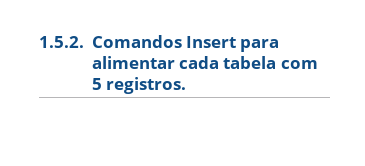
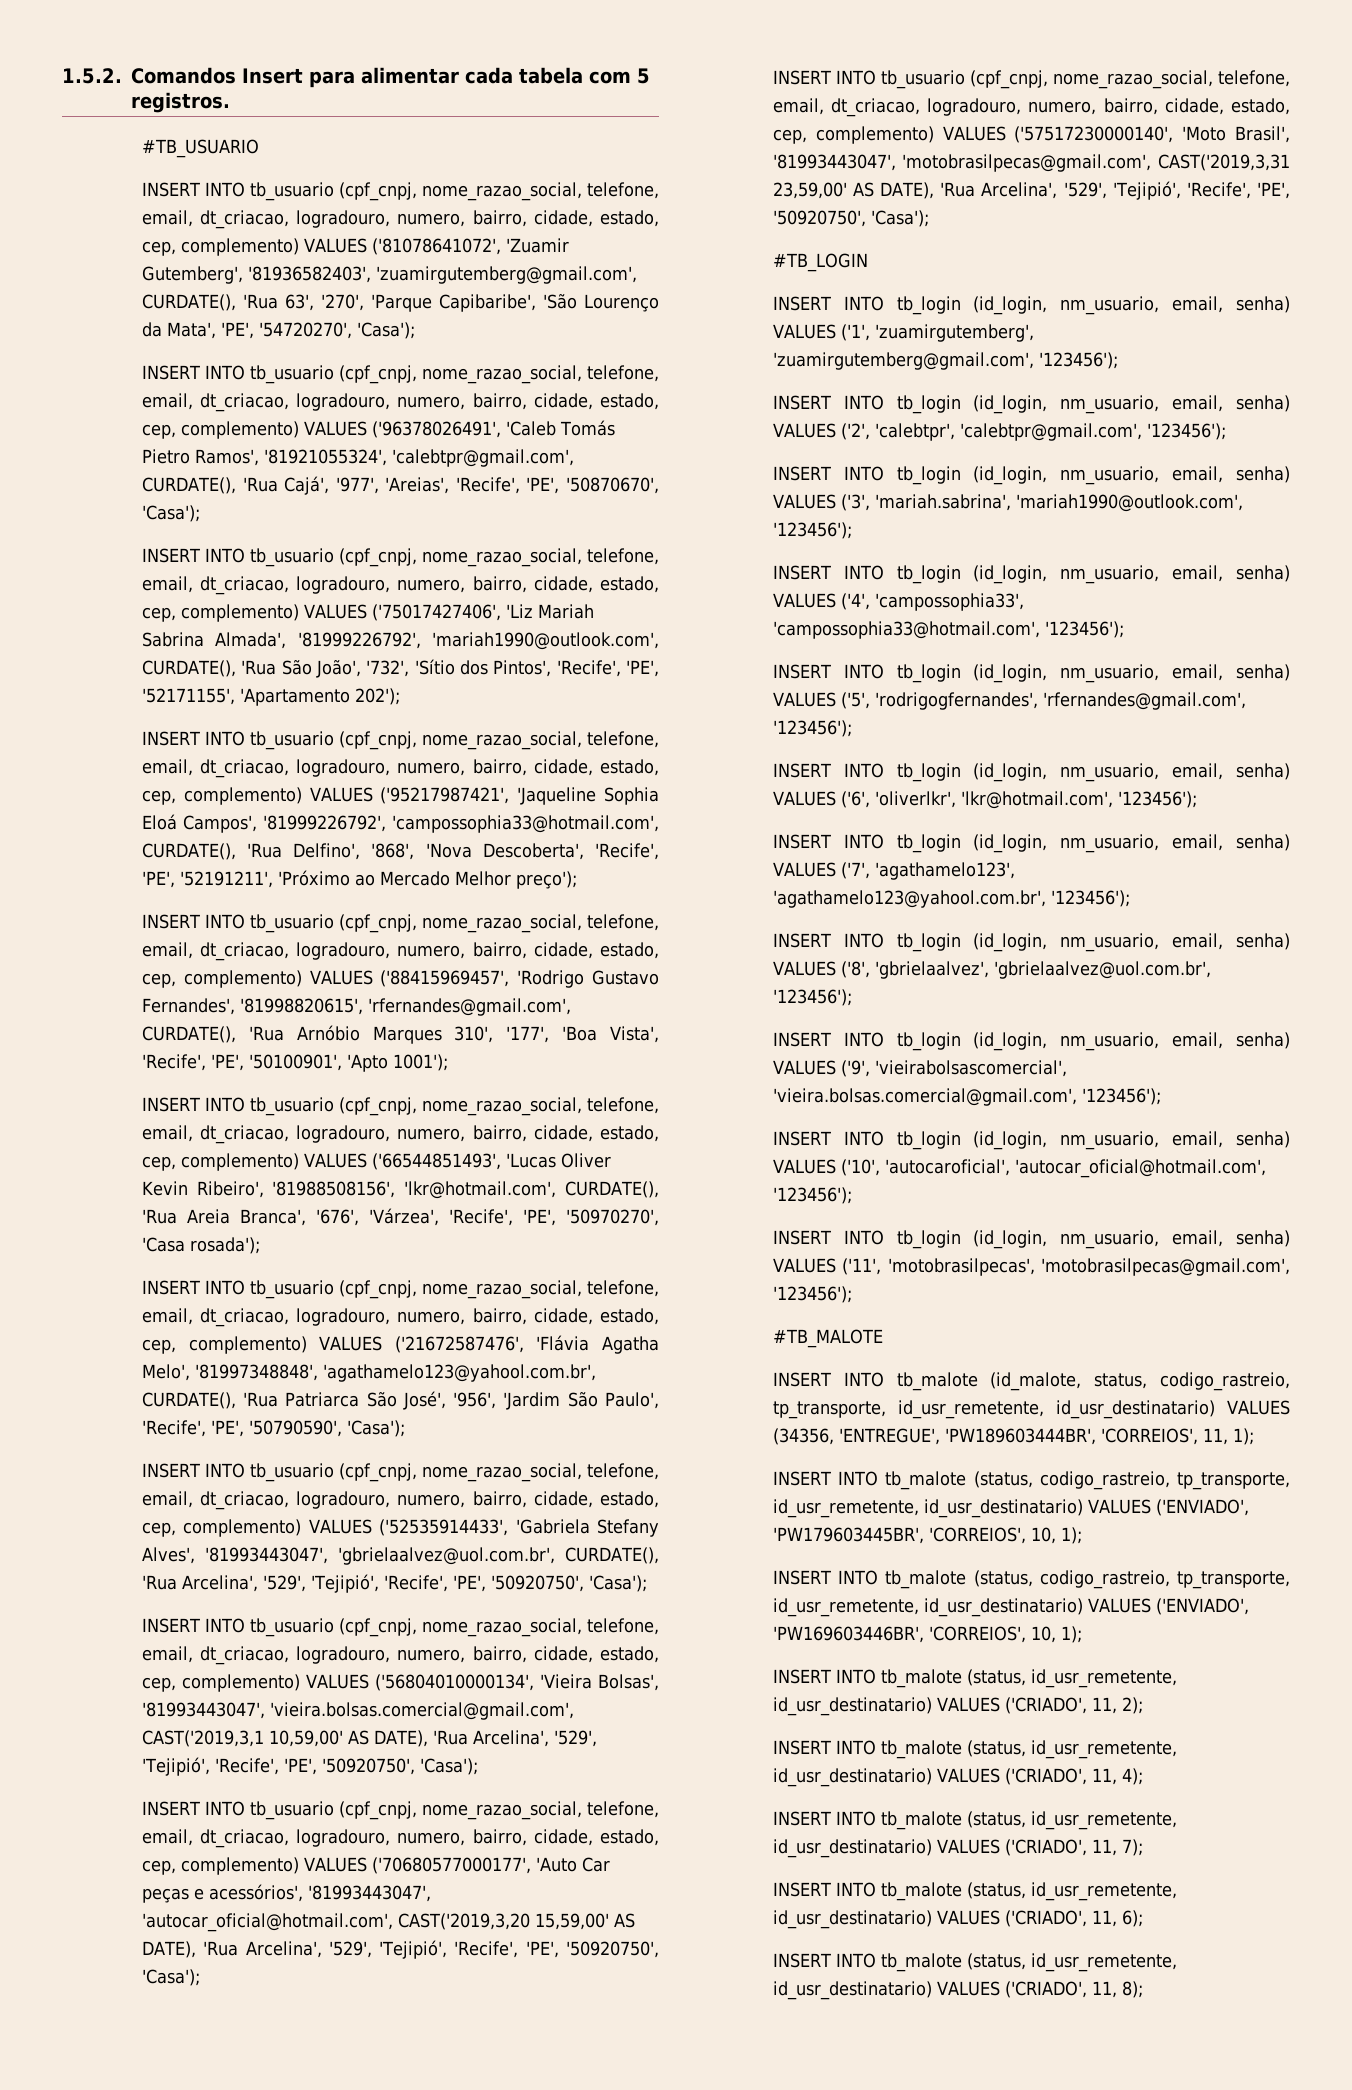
+ #TB_USUARIO
+ INSERT INTO tb_usuario (cpf_cnpj, nome_razao_social, telefone, email, dt_criacao, logradouro, numero, bairro, cidade, estado, cep, complemento) VALUES ('81078641072', 'Zuamir Gutemberg', '81936582403', 'zuamirgutemberg@gmail.com', CURDATE(), 'Rua 63', '270', 'Parque Capibaribe', 'São Lourenço da Mata', 'PE', '54720270', 'Casa');
+ INSERT INTO tb_usuario (cpf_cnpj, nome_razao_social, telefone, email, dt_criacao, logradouro, numero, bairro, cidade, estado, cep, complemento) VALUES ('96378026491', 'Caleb Tomás Pietro Ramos', '81921055324', 'calebtpr@gmail.com', CURDATE(), 'Rua Cajá', '977', 'Areias', 'Recife', 'PE', '50870670', 'Casa');
+ INSERT INTO tb_usuario (cpf_cnpj, nome_razao_social, telefone, email, dt_criacao, logradouro, numero, bairro, cidade, estado, cep, complemento) VALUES ('75017427406', 'Liz Mariah Sabrina Almada', '81999226792', 'mariah1990@outlook.com', CURDATE(), 'Rua São João', '732', 'Sítio dos Pintos', 'Recife', 'PE', '52171155', 'Apartamento 202');
+ INSERT INTO tb_usuario (cpf_cnpj, nome_razao_social, telefone, email, dt_criacao, logradouro, numero, bairro, cidade, estado, cep, complemento) VALUES ('95217987421', 'Jaqueline Sophia Eloá Campos', '81999226792', 'campossophia33@hotmail.com', CURDATE(), 'Rua Delfino', '868', 'Nova Descoberta', 'Recife', 'PE', '52191211', 'Próximo ao Mercado Melhor preço');
+ INSERT INTO tb_usuario (cpf_cnpj, nome_razao_social, telefone, email, dt_criacao, logradouro, numero, bairro, cidade, estado, cep, complemento) VALUES ('88415969457', 'Rodrigo Gustavo Fernandes', '81998820615', 'rfernandes@gmail.com', CURDATE(), 'Rua Arnóbio Marques 310', '177', 'Boa Vista', 'Recife', 'PE', '50100901', 'Apto 1001');
+ INSERT INTO tb_usuario (cpf_cnpj, nome_razao_social, telefone, email, dt_criacao, logradouro, numero, bairro, cidade, estado, cep, complemento) VALUES ('66544851493', 'Lucas Oliver Kevin Ribeiro', '81988508156', 'lkr@hotmail.com', CURDATE(), 'Rua Areia Branca', '676', 'Várzea', 'Recife', 'PE', '50970270', 'Casa rosada');
+ INSERT INTO tb_usuario (cpf_cnpj, nome_razao_social, telefone, email, dt_criacao, logradouro, numero, bairro, cidade, estado, cep, complemento) VALUES ('21672587476', 'Flávia Agatha Melo', '81997348848', 'agathamelo123@yahool.com.br', CURDATE(), 'Rua Patriarca São José', '956', 'Jardim São Paulo', 'Recife', 'PE', '50790590', 'Casa');
+ INSERT INTO tb_usuario (cpf_cnpj, nome_razao_social, telefone, email, dt_criacao, logradouro, numero, bairro, cidade, estado, cep, complemento) VALUES ('52535914433', 'Gabriela Stefany Alves', '81993443047', 'gbrielaalvez@uol.com.br', CURDATE(), 'Rua Arcelina', '529', 'Tejipió', 'Recife', 'PE', '50920750', 'Casa');
+ INSERT INTO tb_usuario (cpf_cnpj, nome_razao_social, telefone, email, dt_criacao, logradouro, numero, bairro, cidade, estado, cep, complemento) VALUES ('56804010000134', 'Vieira Bolsas', '81993443047', 'vieira.bolsas.comercial@gmail.com', CAST('2019,3,1 10,59,00' AS DATE), 'Rua Arcelina', '529', 'Tejipió', 'Recife', 'PE', '50920750', 'Casa');
+ INSERT INTO tb_usuario (cpf_cnpj, nome_razao_social, telefone, email, dt_criacao, logradouro, numero, bairro, cidade, estado, cep, complemento) VALUES ('70680577000177', 'Auto Car peças e acessórios', '81993443047', 'autocar_oficial@hotmail.com', CAST('2019,3,20 15,59,00' AS DATE), 'Rua Arcelina', '529', 'Tejipió', 'Recife', 'PE', '50920750', 'Casa');
+ INSERT INTO tb_usuario (cpf_cnpj, nome_razao_social, telefone, email, dt_criacao, logradouro, numero, bairro, cidade, estado, cep, complemento) VALUES ('57517230000140', 'Moto Brasil', '81993443047', 'motobrasilpecas@gmail.com', CAST('2019,3,31 23,59,00' AS DATE), 'Rua Arcelina', '529', 'Tejipió', 'Recife', 'PE', '50920750', 'Casa');
+ #TB_LOGIN
+ INSERT INTO tb_login (id_login, nm_usuario, email, senha) VALUES ('1', 'zuamirgutemberg', 'zuamirgutemberg@gmail.com', '123456');
+ INSERT INTO tb_login (id_login, nm_usuario, email, senha) VALUES ('2', 'calebtpr', 'calebtpr@gmail.com', '123456');
+ INSERT INTO tb_login (id_login, nm_usuario, email, senha) VALUES ('3', 'mariah.sabrina', 'mariah1990@outlook.com', '123456');
+ INSERT INTO tb_login (id_login, nm_usuario, email, senha) VALUES ('4', 'campossophia33', 'campossophia33@hotmail.com', '123456');
+ INSERT INTO tb_login (id_login, nm_usuario, email, senha) VALUES ('5', 'rodrigogfernandes', 'rfernandes@gmail.com', '123456');
+ INSERT INTO tb_login (id_login, nm_usuario, email, senha) VALUES ('6', 'oliverlkr', 'lkr@hotmail.com', '123456');
+ INSERT INTO tb_login (id_login, nm_usuario, email, senha) VALUES ('7', 'agathamelo123', 'agathamelo123@yahool.com.br', '123456');
+ INSERT INTO tb_login (id_login, nm_usuario, email, senha) VALUES ('8', 'gbrielaalvez', 'gbrielaalvez@uol.com.br', '123456');
+ INSERT INTO tb_login (id_login, nm_usuario, email, senha) VALUES ('9', 'vieirabolsascomercial', 'vieira.bolsas.comercial@gmail.com', '123456');
+ INSERT INTO tb_login (id_login, nm_usuario, email, senha) VALUES ('10', 'autocaroficial', 'autocar_oficial@hotmail.com', '123456');
+ INSERT INTO tb_login (id_login, nm_usuario, email, senha) VALUES ('11', 'motobrasilpecas', 'motobrasilpecas@gmail.com', '123456');
+ #TB_MALOTE
+ INSERT INTO tb_malote (id_malote, status, codigo_rastreio, tp_transporte, id_usr_remetente, id_usr_destinatario) VALUES (34356, 'ENTREGUE', 'PW189603444BR', 'CORREIOS', 11, 1);
+ INSERT INTO tb_malote (status, codigo_rastreio, tp_transporte, id_usr_remetente, id_usr_destinatario) VALUES ('ENVIADO', 'PW179603445BR', 'CORREIOS', 10, 1);
+ INSERT INTO tb_malote (status, codigo_rastreio, tp_transporte, id_usr_remetente, id_usr_destinatario) VALUES ('ENVIADO', 'PW169603446BR', 'CORREIOS', 10, 1);
+ INSERT INTO tb_malote (status, id_usr_remetente, id_usr_destinatario) VALUES ('CRIADO', 11, 2);
+ INSERT INTO tb_malote (status, id_usr_remetente, id_usr_destinatario) VALUES ('CRIADO', 11, 4);
+ INSERT INTO tb_malote (status, id_usr_remetente, id_usr_destinatario) VALUES ('CRIADO', 11, 7);
+ INSERT INTO tb_malote (status, id_usr_remetente, id_usr_destinatario) VALUES ('CRIADO', 11, 6);
+ INSERT INTO tb_malote (status, id_usr_remetente, id_usr_destinatario) VALUES ('CRIADO', 11, 8);

